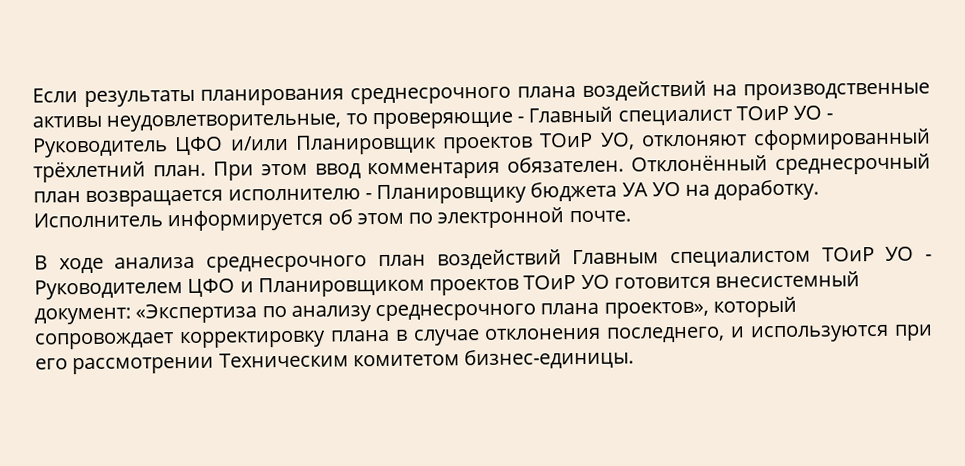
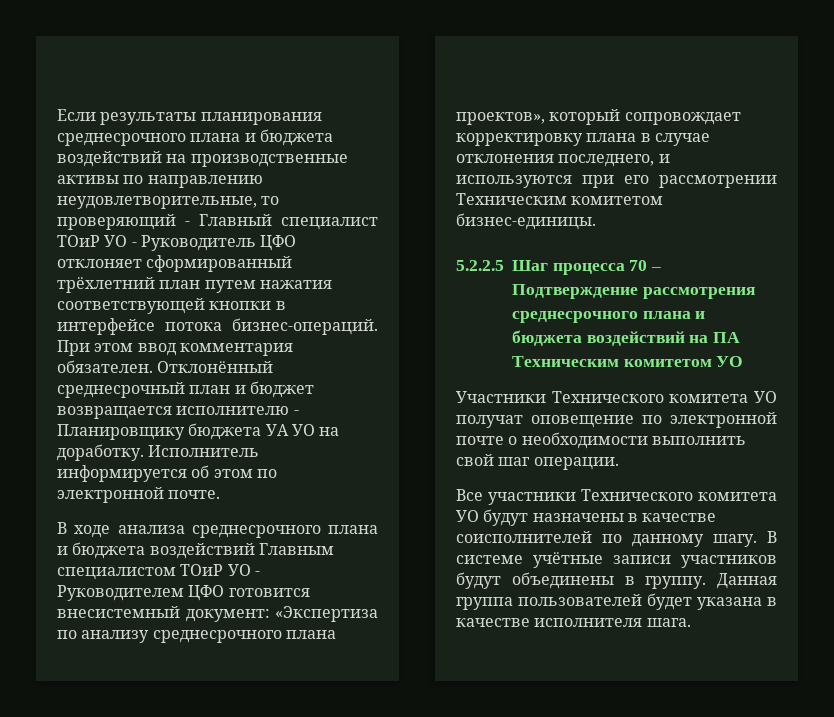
- Если результаты планирования среднесрочного плана воздействий на производственные активы неудовлетворительные, то проверяющие - Главный специалист ТОиР УО - Руководитель ЦФО и/или Планировщик проектов ТОиР УО, отклоняют сформированный трёхлетний план.
+ Если результаты планирования среднесрочного плана и бюджета воздействий на производственные активы по направлению неудовлетворительные, то проверяющий - Главный специалист ТОиР УО - Руководитель ЦФО отклоняет сформированный трёхлетний план путем нажатия соответствующей кнопки в интерфейсе потока бизнес-операций.
- Отклонённый среднесрочный план возвращается исполнителю - Планировщику бюджета УА УО на доработку.
+ Отклонённый среднесрочный план и бюджет возвращается исполнителю - Планировщику бюджета УА УО на доработку.
- В ходе анализа среднесрочного план воздействий Главным специалистом ТОиР УО - Руководителем ЦФО и Планировщиком проектов ТОиР УО готовится внесистемный документ: «Экспертиза по анализу среднесрочного плана проектов», который сопровождает корректировку плана в случае отклонения последнего, и используются при его рассмотрении Техническим комитетом бизнес-единицы.
+ В ходе анализа среднесрочного плана и бюджета воздействий Главным специалистом ТОиР УО - Руководителем ЦФО готовится внесистемный документ: «Экспертиза по анализу среднесрочного плана проектов», который сопровождает корректировку плана в случае отклонения последнего, и используются при его рассмотрении Техническим комитетом бизнес-единицы.
+ 5.2.2.5 Шаг процесса 70 – Подтверждение рассмотрения среднесрочного плана и бюджета воздействий на ПА Техническим комитетом УО
+ Участники Технического комитета УО получат оповещение по электронной почте о необходимости выполнить свой шаг операции.
+ Все участники Технического комитета УО будут назначены в качестве соисполнителей по данному шагу. В системе учётные записи участников будут объединены в группу. Данная группа пользователей будет указана в качестве исполнителя шага.

